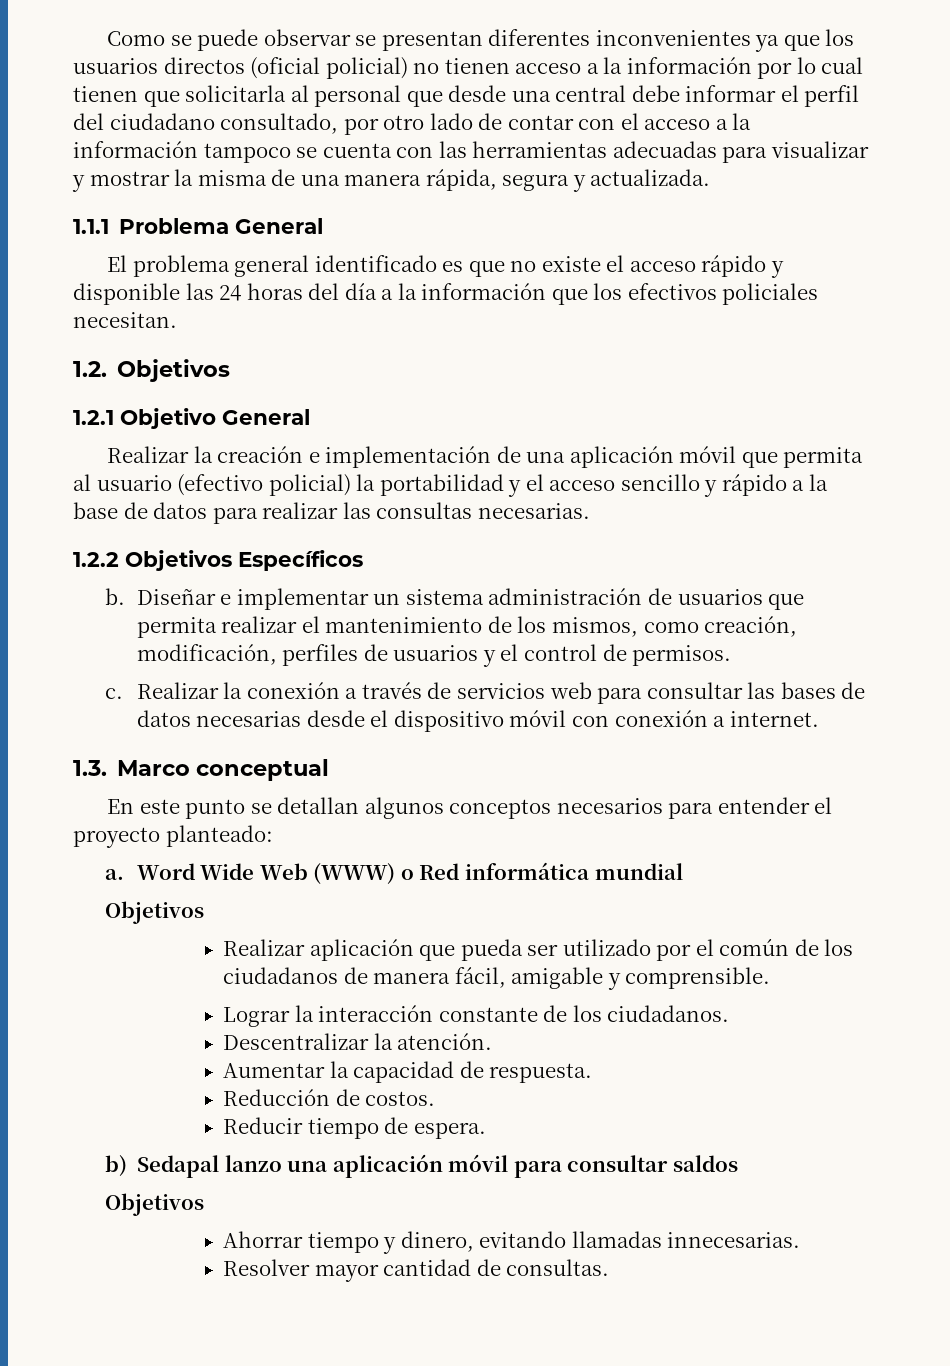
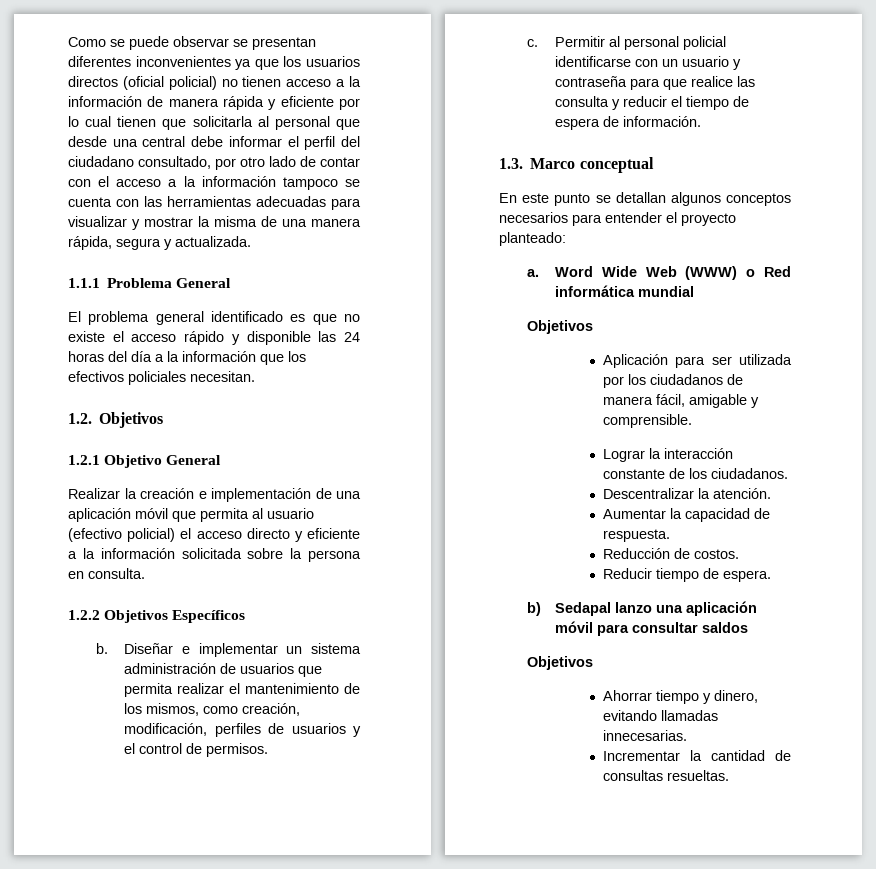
- Como se puede observar se presentan diferentes inconvenientes ya que los usuarios directos (oficial policial) no tienen acceso a la información por lo cual tienen que solicitarla al personal que desde una central debe informar el perfil del ciudadano consultado, por otro lado de contar con el acceso a la información tampoco se cuenta con las herramientas adecuadas para visualizar y mostrar la misma de una manera rápida, segura y actualizada.
+ Como se puede observar se presentan diferentes inconvenientes ya que los usuarios directos (oficial policial) no tienen acceso a la información de manera rápida y eficiente por lo cual tienen que solicitarla al personal que desde una central debe informar el perfil del ciudadano consultado, por otro lado de contar con el acceso a la información tampoco se cuenta con las herramientas adecuadas para visualizar y mostrar la misma de una manera rápida, segura y actualizada.
- Realizar la creación e implementación de una aplicación móvil que permita al usuario (efectivo policial) la portabilidad y el acceso sencillo y rápido a la base de datos para realizar las consultas necesarias.
+ Realizar la creación e implementación de una aplicación móvil que permita al usuario (efectivo policial) el acceso directo y eficiente a la información solicitada sobre la persona en consulta.
- Realizar la conexión a través de servicios web para consultar las bases de datos necesarias desde el dispositivo móvil con conexión a internet.
+ Permitir al personal policial identificarse con un usuario y contraseña para que realice las consulta y reducir el tiempo de espera de información.
- Realizar aplicación que pueda ser utilizado por el común de los ciudadanos de manera fácil, amigable y comprensible.
+ Aplicación para ser utilizada por los ciudadanos de manera fácil, amigable y comprensible.
- Resolver mayor cantidad de consultas.
+ Incrementar la cantidad de consultas resueltas.

